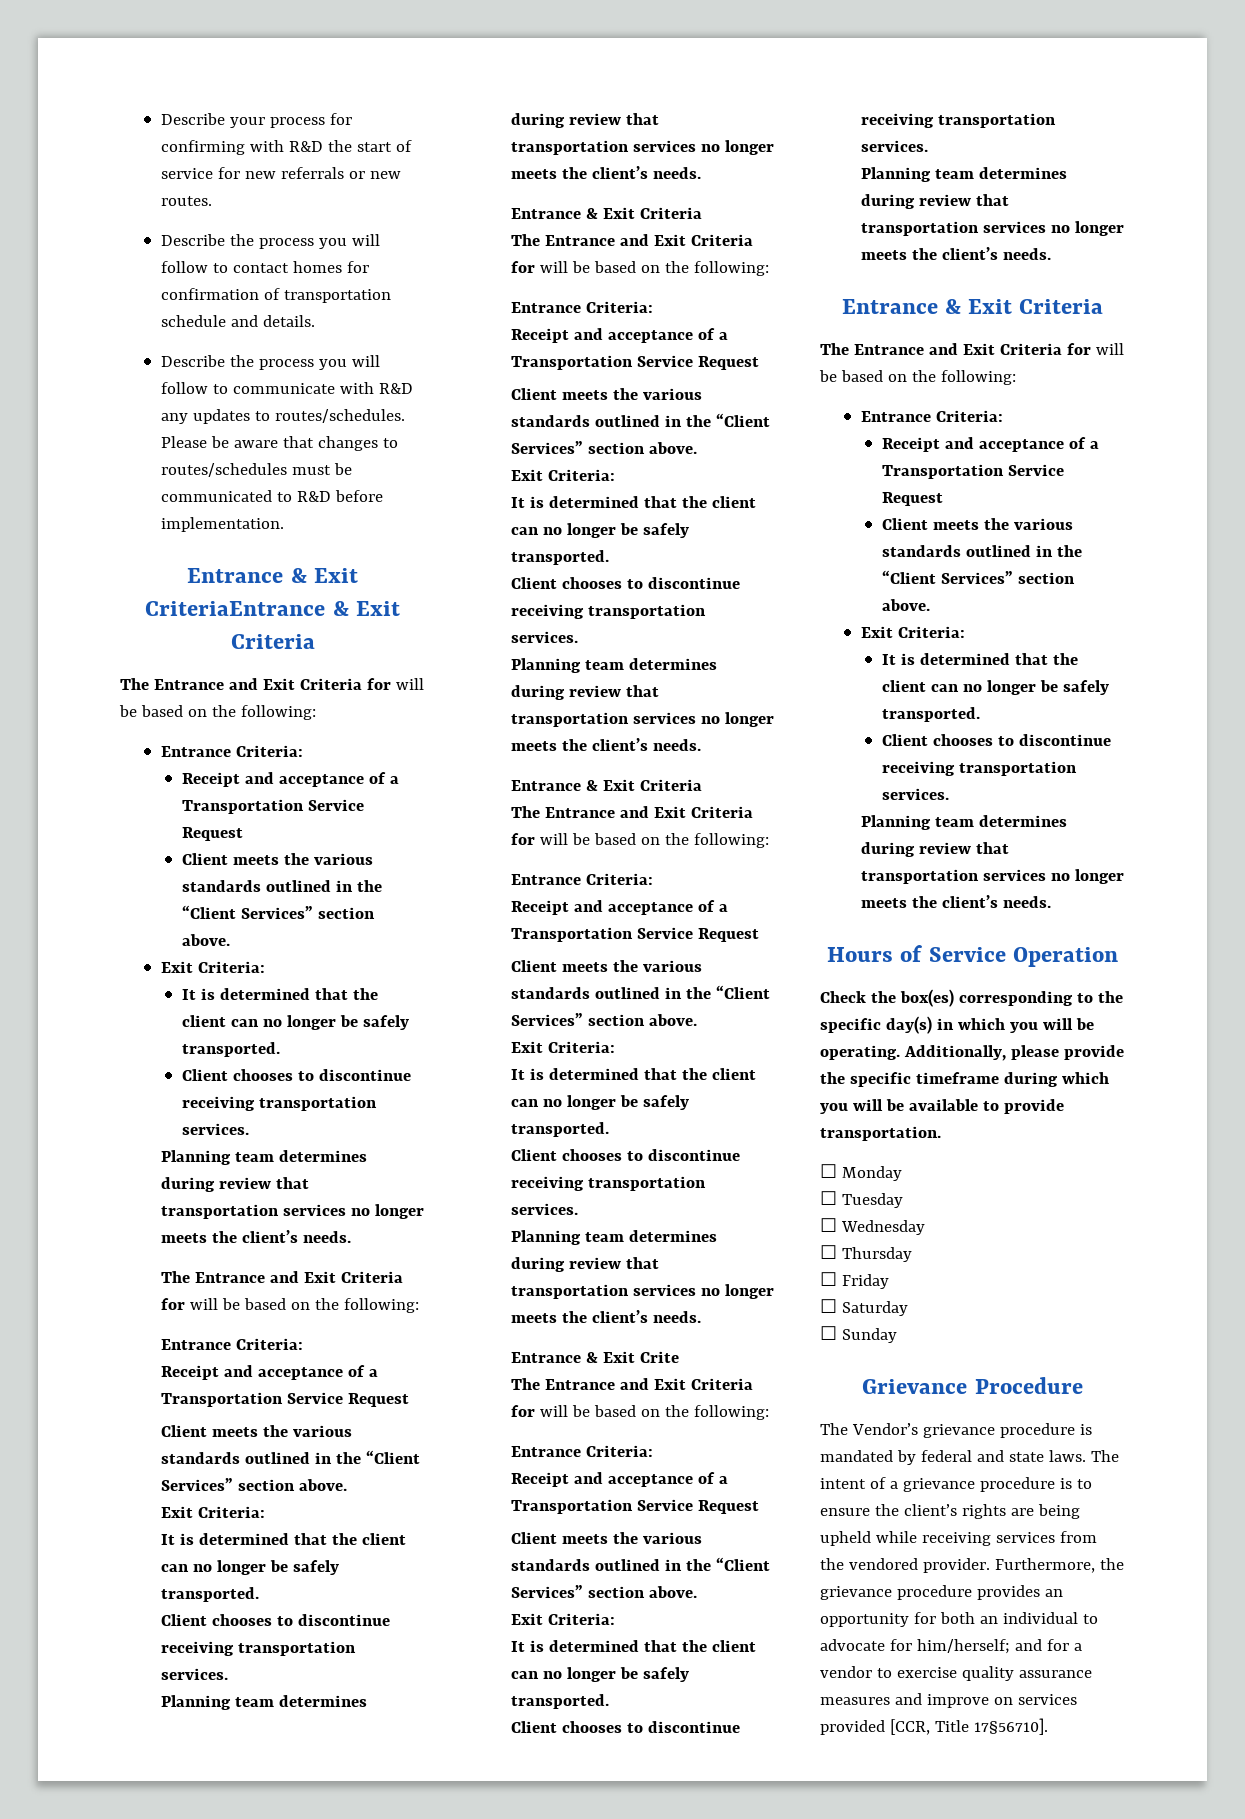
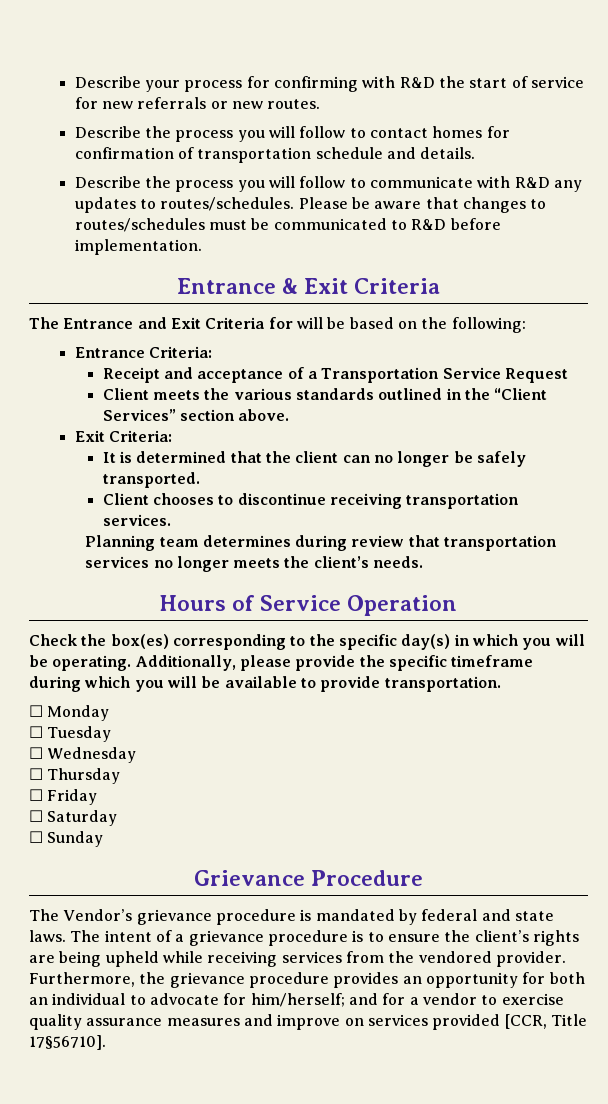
- Entrance & Exit CriteriaEntrance & Exit Criteria
- The Entrance and Exit Criteria for will be based on the following:
- Entrance Criteria:
- Receipt and acceptance of a Transportation Service Request
- Client meets the various standards outlined in the “Client Services” section above.
- Exit Criteria:
- It is determined that the client can no longer be safely transported.
- Client chooses to discontinue receiving transportation services.
- Planning team determines during review that transportation services no longer meets the client’s needs.
- The Entrance and Exit Criteria for will be based on the following:
- Entrance Criteria:
- Receipt and acceptance of a Transportation Service Request
- Client meets the various standards outlined in the “Client Services” section above.
- Exit Criteria:
- It is determined that the client can no longer be safely transported.
- Client chooses to discontinue receiving transportation services.
- Planning team determines during review that transportation services no longer meets the client’s needs.
- Entrance & Exit Criteria
- The Entrance and Exit Criteria for will be based on the following:
- Entrance Criteria:
- Receipt and acceptance of a Transportation Service Request
- Client meets the various standards outlined in the “Client Services” section above.
- Exit Criteria:
- It is determined that the client can no longer be safely transported.
- Client chooses to discontinue receiving transportation services.
- Planning team determines during review that transportation services no longer meets the client’s needs.
- Entrance & Exit Criteria
- The Entrance and Exit Criteria for will be based on the following:
- Entrance Criteria:
- Receipt and acceptance of a Transportation Service Request
- Client meets the various standards outlined in the “Client Services” section above.
- Exit Criteria:
- It is determined that the client can no longer be safely transported.
- Client chooses to discontinue receiving transportation services.
- Planning team determines during review that transportation services no longer meets the client’s needs.
- Entrance & Exit Crite
- The Entrance and Exit Criteria for will be based on the following:
- Entrance Criteria:
- Receipt and acceptance of a Transportation Service Request
- Client meets the various standards outlined in the “Client Services” section above.
- Exit Criteria:
- It is determined that the client can no longer be safely transported.
- Client chooses to discontinue receiving transportation services.
- Planning team determines during review that transportation services no longer meets the client’s needs.

